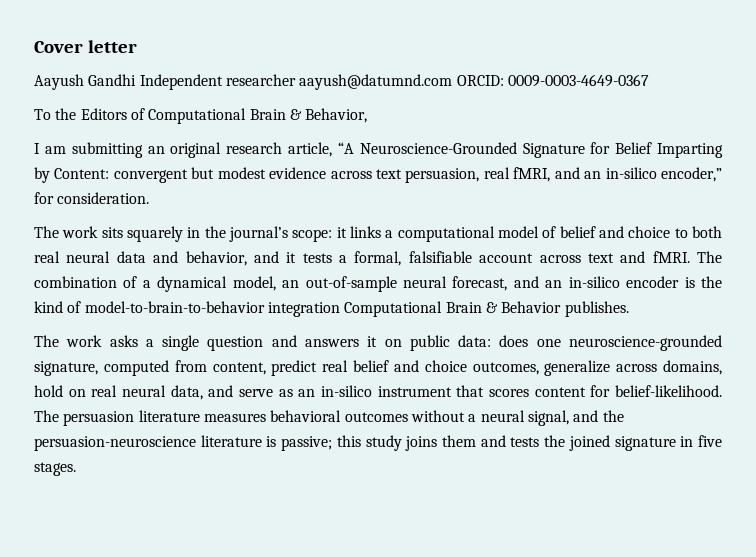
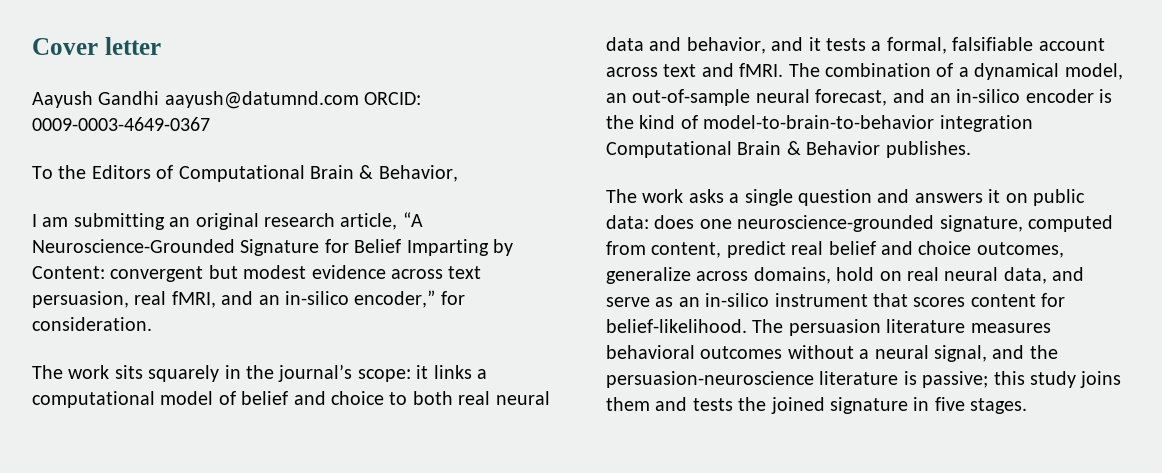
- Aayush Gandhi Independent researcher aayush@datumnd.com ORCID: 0009-0003-4649-0367
+ Aayush Gandhi aayush@datumnd.com ORCID: 0009-0003-4649-0367

